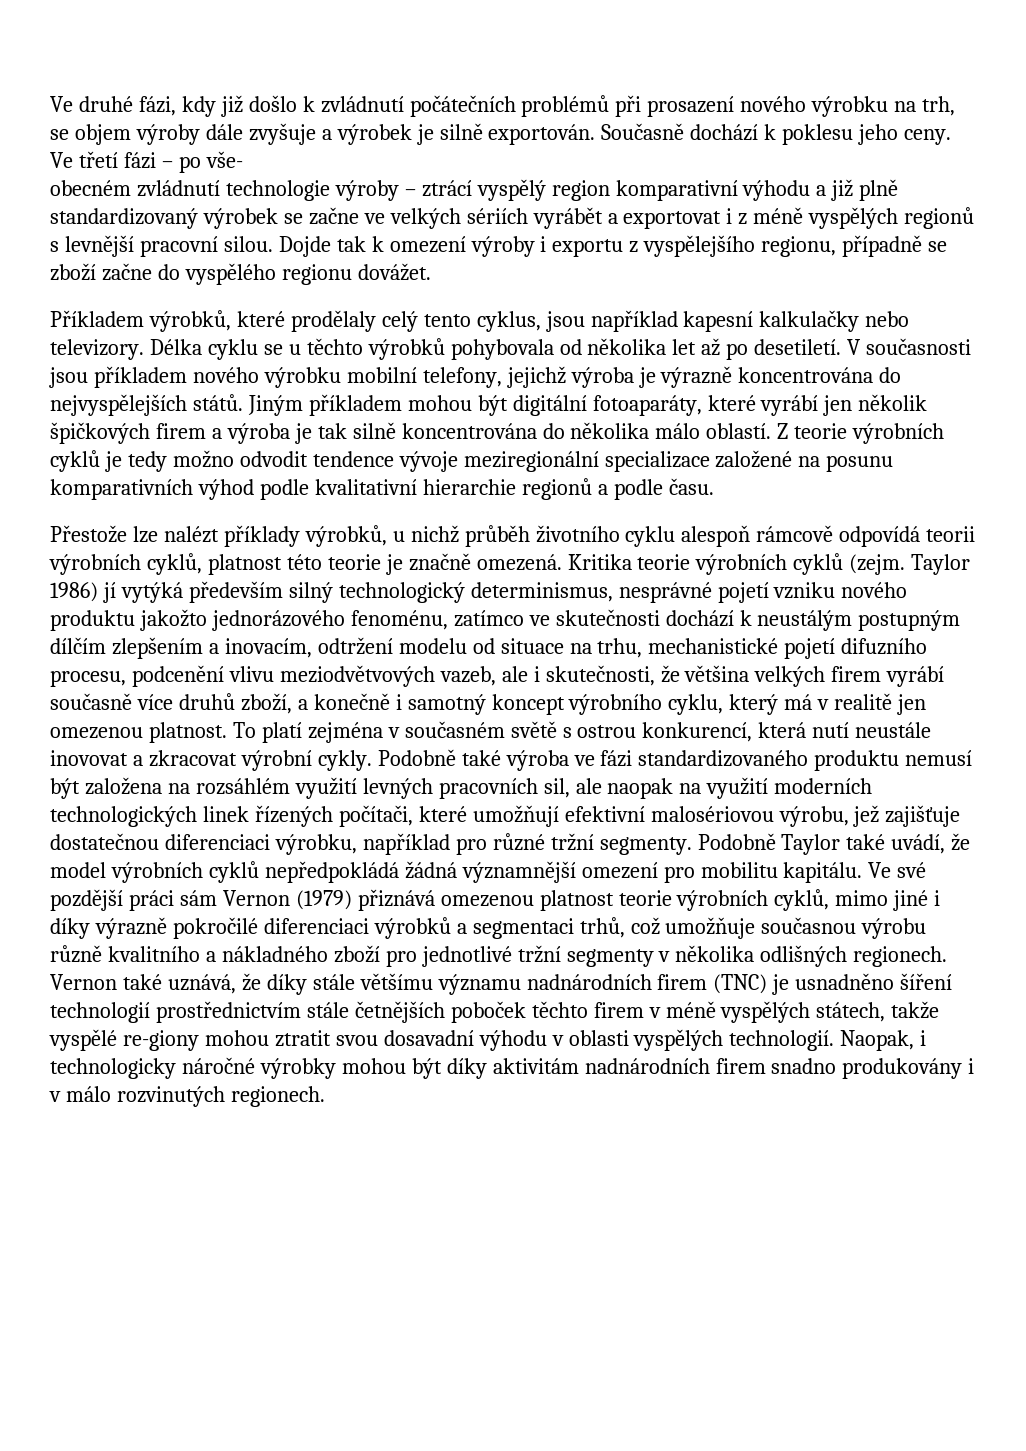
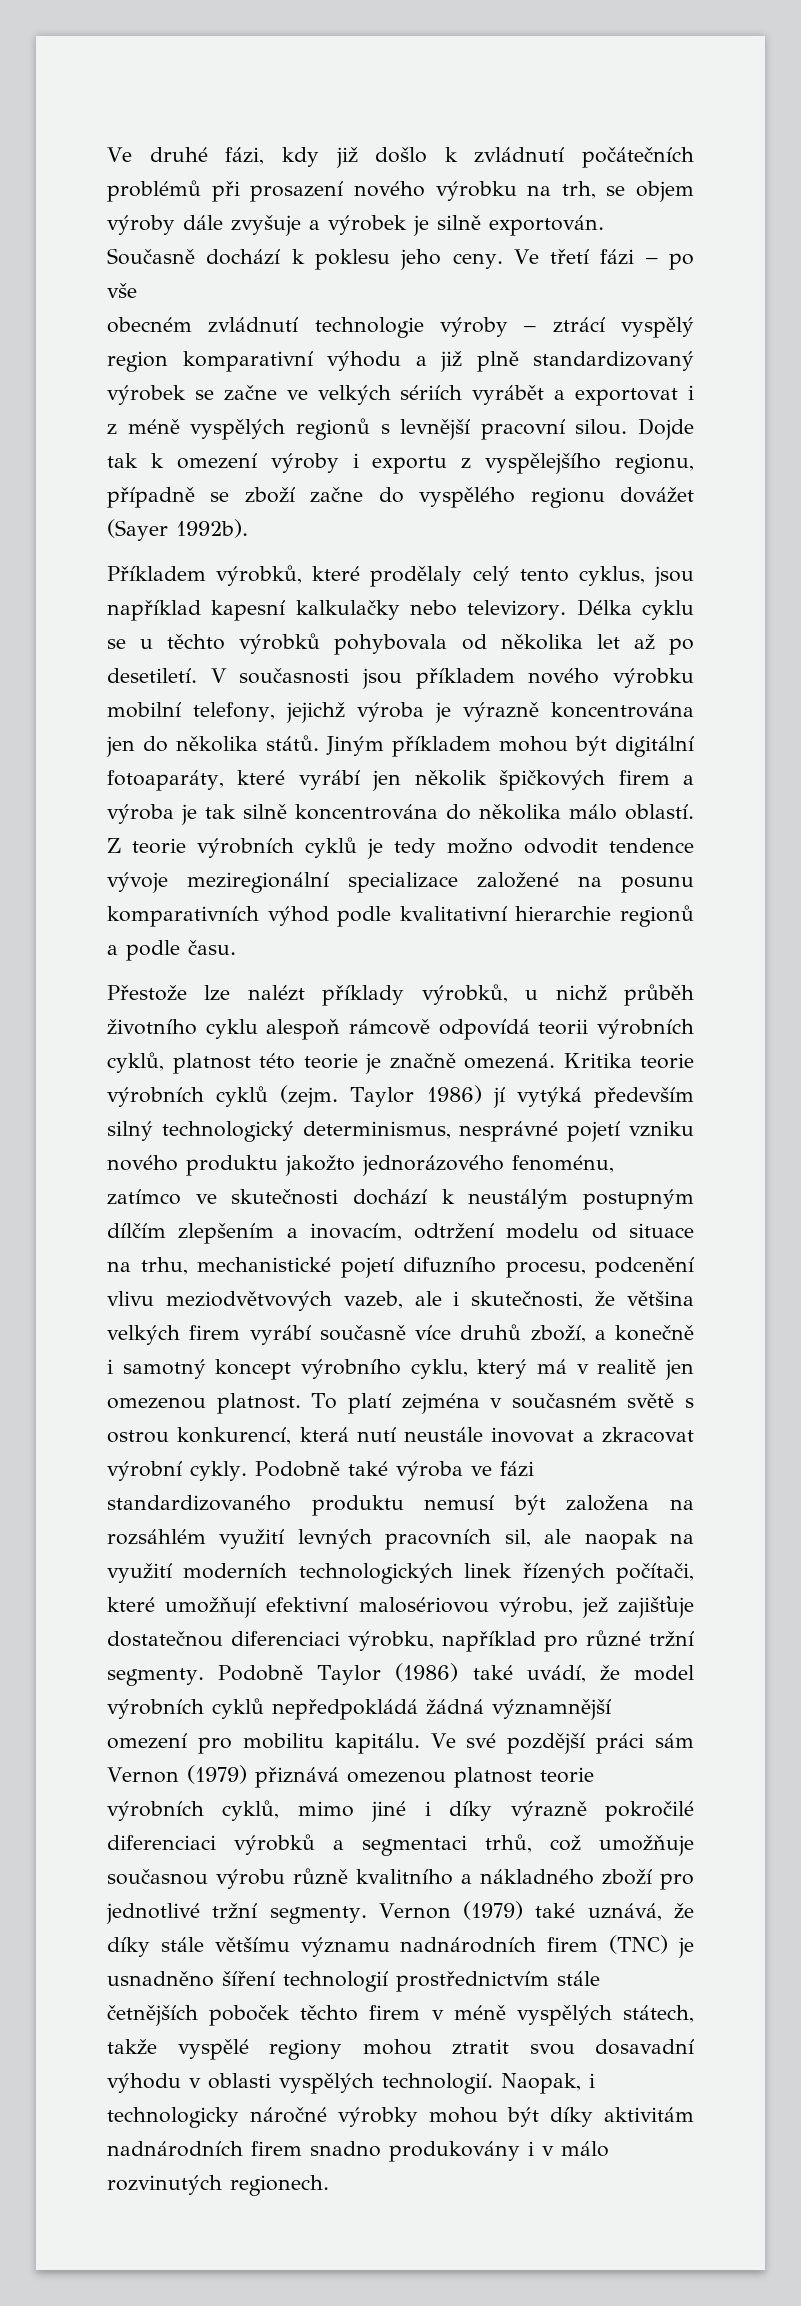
- Ve třetí fázi – po vše-
+ Ve třetí fázi – po vše
- Dojde tak k omezení výroby i exportu z vyspělejšího regionu, případně se zboží začne do vyspělého regionu dovážet.
+ Dojde tak k omezení výroby i exportu z vyspělejšího regionu, případně se zboží začne do vyspělého regionu dovážet (Sayer 1992b).
- V současnosti jsou příkladem nového výrobku mobilní telefony, jejichž výroba je výrazně koncentrována do nejvyspělejších států.
+ V současnosti jsou příkladem nového výrobku mobilní telefony, jejichž výroba je výrazně koncentrována jen do několika států.
- Podobně Taylor také uvádí, že model výrobních cyklů nepředpokládá žádná významnější omezení pro mobilitu kapitálu.
+ Podobně Taylor (1986) také uvádí, že model výrobních cyklů nepředpokládá žádná významnější omezení pro mobilitu kapitálu.
- Ve své pozdější práci sám Vernon (1979) přiznává omezenou platnost teorie výrobních cyklů, mimo jiné i díky výrazně pokročilé diferenciaci výrobků a segmentaci trhů, což umožňuje současnou výrobu různě kvalitního a nákladného zboží pro jednotlivé tržní segmenty v několika odlišných regionech. Vernon také uznává, že díky stále většímu významu nadnárodních firem (TNC) je usnadněno šíření technologií prostřednictvím stále četnějších poboček těchto firem v méně vyspělých státech, takže vyspělé re-giony mohou ztratit svou dosavadní výhodu v oblasti vyspělých technologií.
+ Ve své pozdější práci sám Vernon (1979) přiznává omezenou platnost teorie výrobních cyklů, mimo jiné i díky výrazně pokročilé diferenciaci výrobků a segmentaci trhů, což umožňuje současnou výrobu různě kvalitního a nákladného zboží pro jednotlivé tržní segmenty. Vernon (1979) také uznává, že díky stále většímu významu nadnárodních firem (TNC) je usnadněno šíření technologií prostřednictvím stále četnějších poboček těchto firem v méně vyspělých státech, takže vyspělé regiony mohou ztratit svou dosavadní výhodu v oblasti vyspělých technologií.

